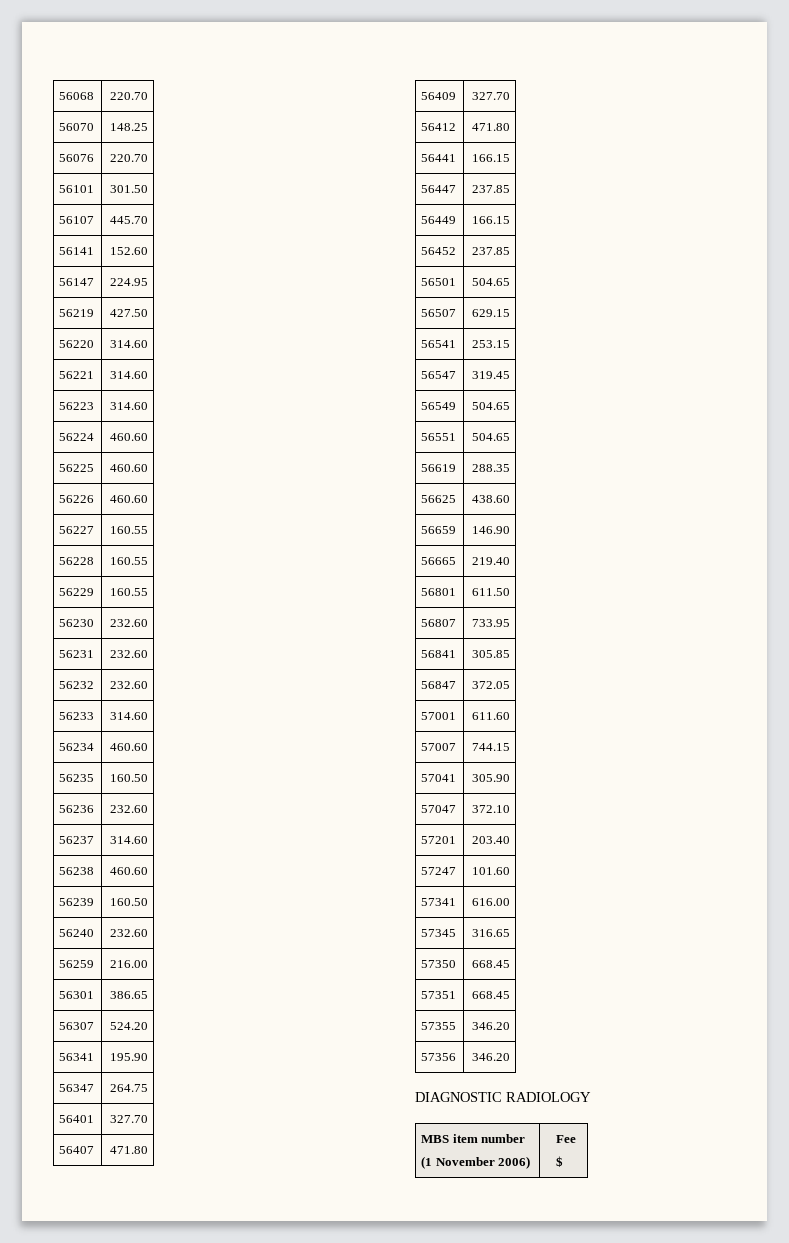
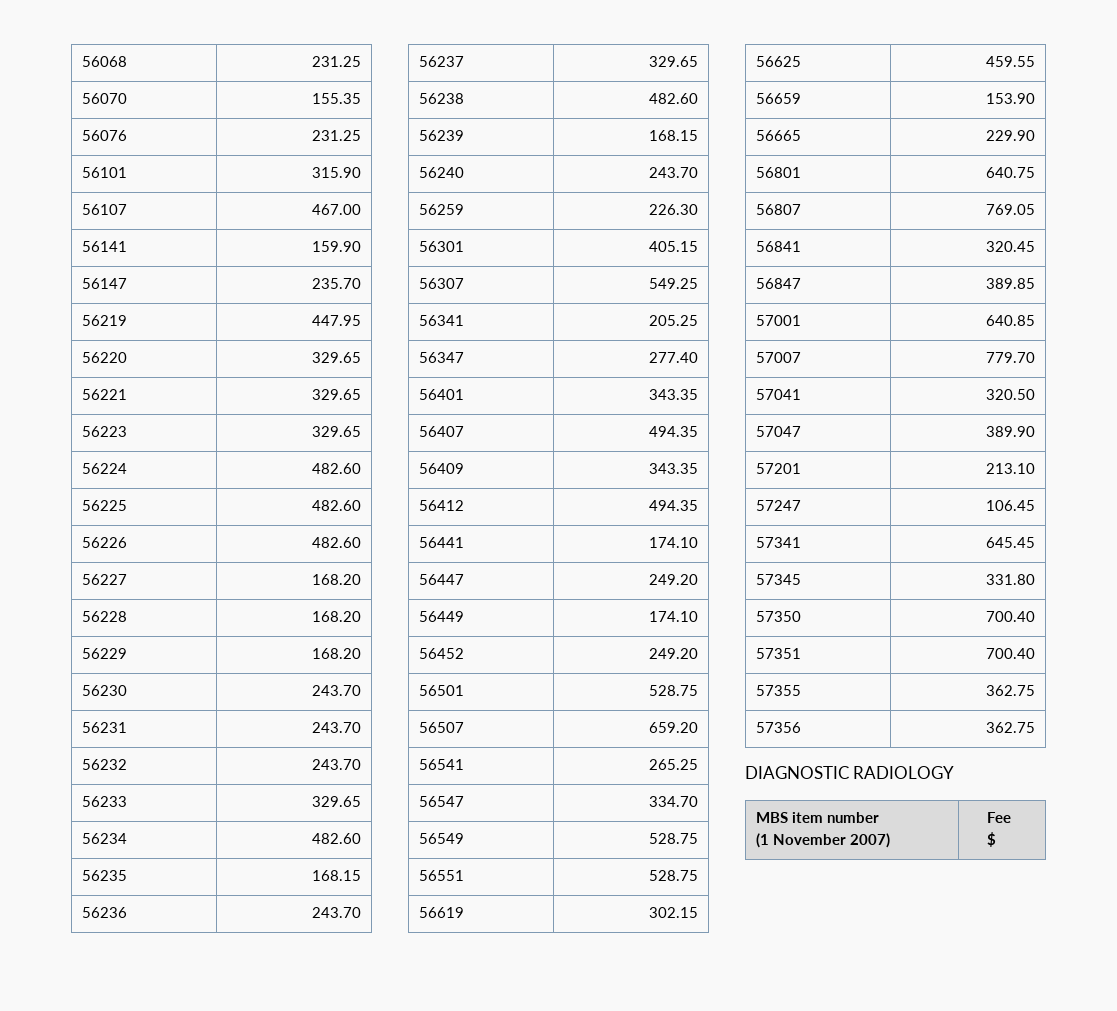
- 56068 | 220.70
+ 56068 | 231.25
- 56070 | 148.25
+ 56070 | 155.35
- 56076 | 220.70
+ 56076 | 231.25
- 56101 | 301.50
+ 56101 | 315.90
- 56107 | 445.70
+ 56107 | 467.00
- 56141 | 152.60
+ 56141 | 159.90
- 56147 | 224.95
+ 56147 | 235.70
- 56219 | 427.50
+ 56219 | 447.95
- 56220 | 314.60
+ 56220 | 329.65
- 56221 | 314.60
+ 56221 | 329.65
- 56223 | 314.60
+ 56223 | 329.65
- 56224 | 460.60
+ 56224 | 482.60
- 56225 | 460.60
+ 56225 | 482.60
- 56226 | 460.60
+ 56226 | 482.60
- 56227 | 160.55
+ 56227 | 168.20
- 56228 | 160.55
+ 56228 | 168.20
- 56229 | 160.55
+ 56229 | 168.20
- 56230 | 232.60
+ 56230 | 243.70
- 56231 | 232.60
+ 56231 | 243.70
- 56232 | 232.60
+ 56232 | 243.70
- 56233 | 314.60
+ 56233 | 329.65
- 56234 | 460.60
+ 56234 | 482.60
- 56235 | 160.50
+ 56235 | 168.15
- 56236 | 232.60
+ 56236 | 243.70
- 56237 | 314.60
+ 56237 | 329.65
- 56238 | 460.60
+ 56238 | 482.60
- 56239 | 160.50
+ 56239 | 168.15
- 56240 | 232.60
+ 56240 | 243.70
- 56259 | 216.00
+ 56259 | 226.30
- 56301 | 386.65
+ 56301 | 405.15
- 56307 | 524.20
+ 56307 | 549.25
- 56341 | 195.90
+ 56341 | 205.25
- 56347 | 264.75
+ 56347 | 277.40
- 56401 | 327.70
+ 56401 | 343.35
- 56407 | 471.80
+ 56407 | 494.35
- 56409 | 327.70
+ 56409 | 343.35
- 56412 | 471.80
+ 56412 | 494.35
- 56441 | 166.15
+ 56441 | 174.10
- 56447 | 237.85
+ 56447 | 249.20
- 56449 | 166.15
+ 56449 | 174.10
- 56452 | 237.85
+ 56452 | 249.20
- 56501 | 504.65
+ 56501 | 528.75
- 56507 | 629.15
+ 56507 | 659.20
- 56541 | 253.15
+ 56541 | 265.25
- 56547 | 319.45
+ 56547 | 334.70
- 56549 | 504.65
+ 56549 | 528.75
- 56551 | 504.65
+ 56551 | 528.75
- 56619 | 288.35
+ 56619 | 302.15
- 56625 | 438.60
+ 56625 | 459.55
- 56659 | 146.90
+ 56659 | 153.90
- 56665 | 219.40
+ 56665 | 229.90
- 56801 | 611.50
+ 56801 | 640.75
- 56807 | 733.95
+ 56807 | 769.05
- 56841 | 305.85
+ 56841 | 320.45
- 56847 | 372.05
+ 56847 | 389.85
- 57001 | 611.60
+ 57001 | 640.85
- 57007 | 744.15
+ 57007 | 779.70
- 57041 | 305.90
+ 57041 | 320.50
- 57047 | 372.10
+ 57047 | 389.90
- 57201 | 203.40
+ 57201 | 213.10
- 57247 | 101.60
+ 57247 | 106.45
- 57341 | 616.00
+ 57341 | 645.45
- 57345 | 316.65
+ 57345 | 331.80
- 57350 | 668.45
+ 57350 | 700.40
- 57351 | 668.45
+ 57351 | 700.40
- 57355 | 346.20
+ 57355 | 362.75
- 57356 | 346.20
+ 57356 | 362.75
  MBS item number
- (1 November 2006) | Fee
+ (1 November 2007) | Fee

